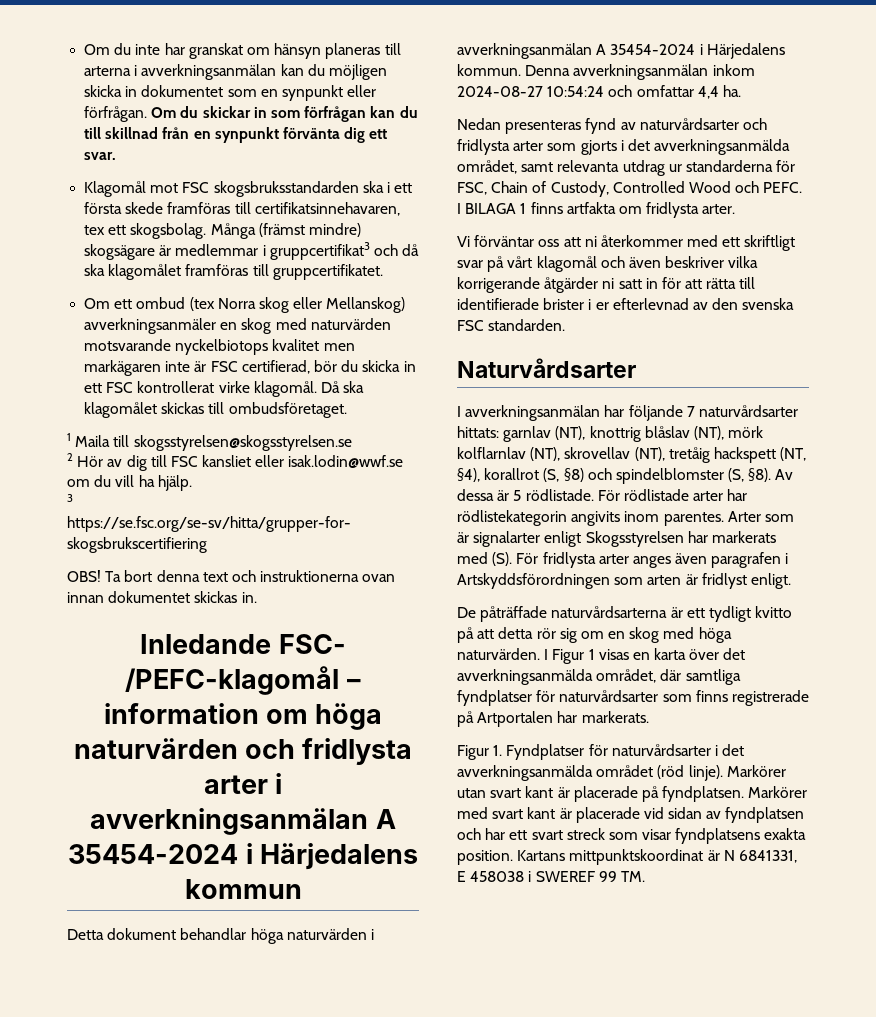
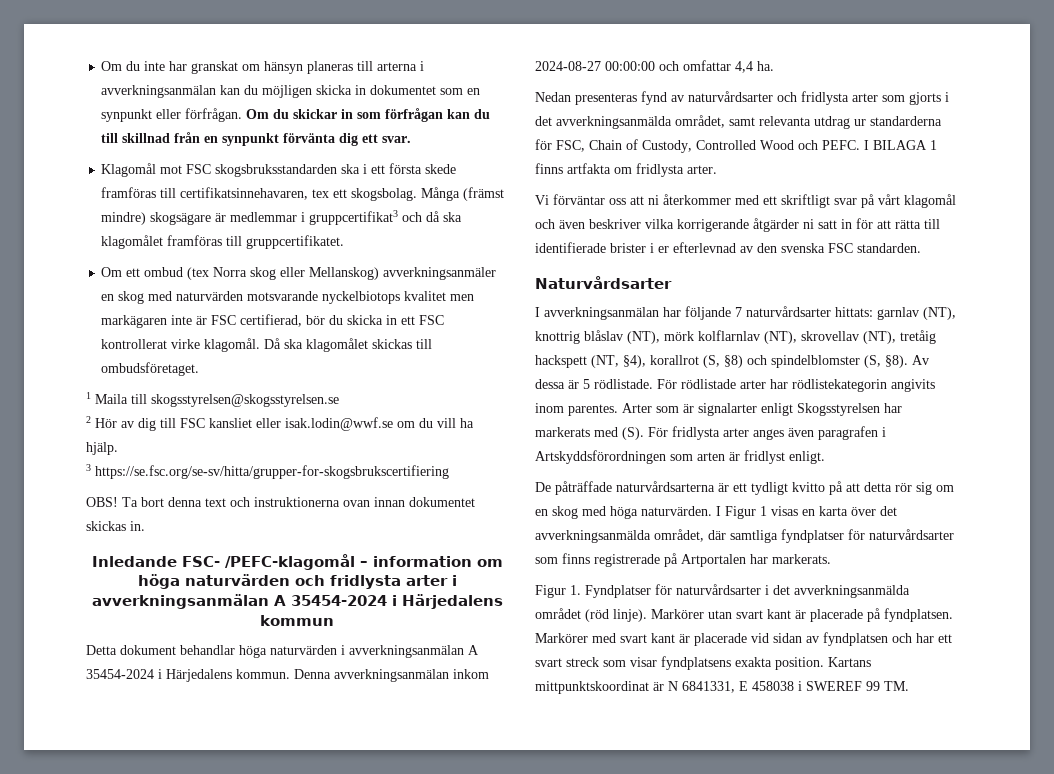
- Denna avverkningsanmälan inkom 2024-08-27 10:54:24 och omfattar 4,4 ha.
+ Denna avverkningsanmälan inkom 2024-08-27 00:00:00 och omfattar 4,4 ha.

